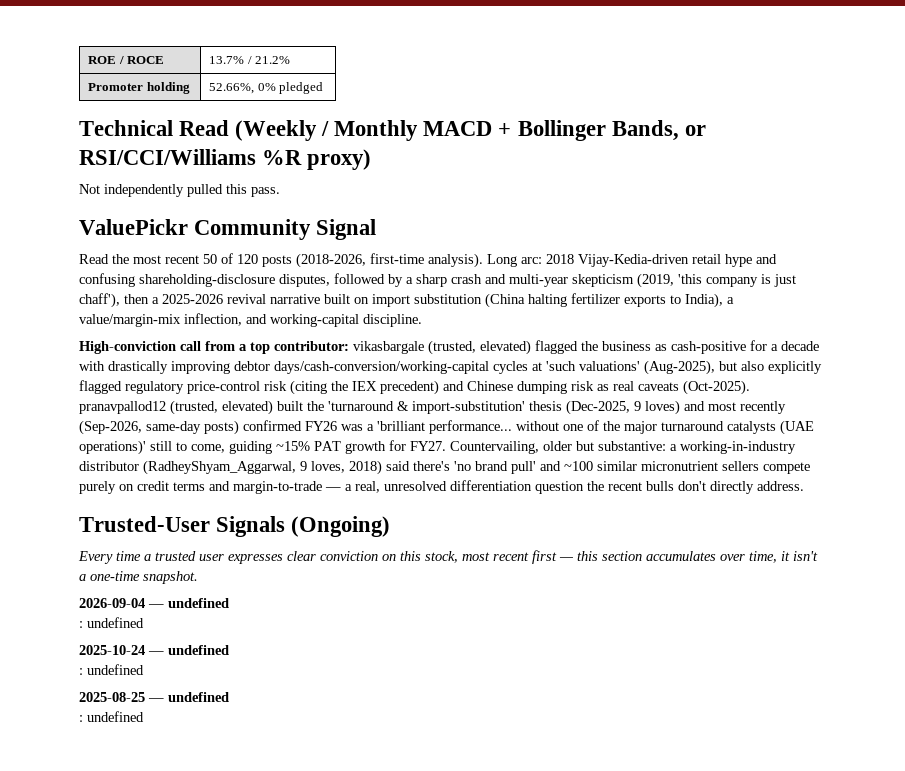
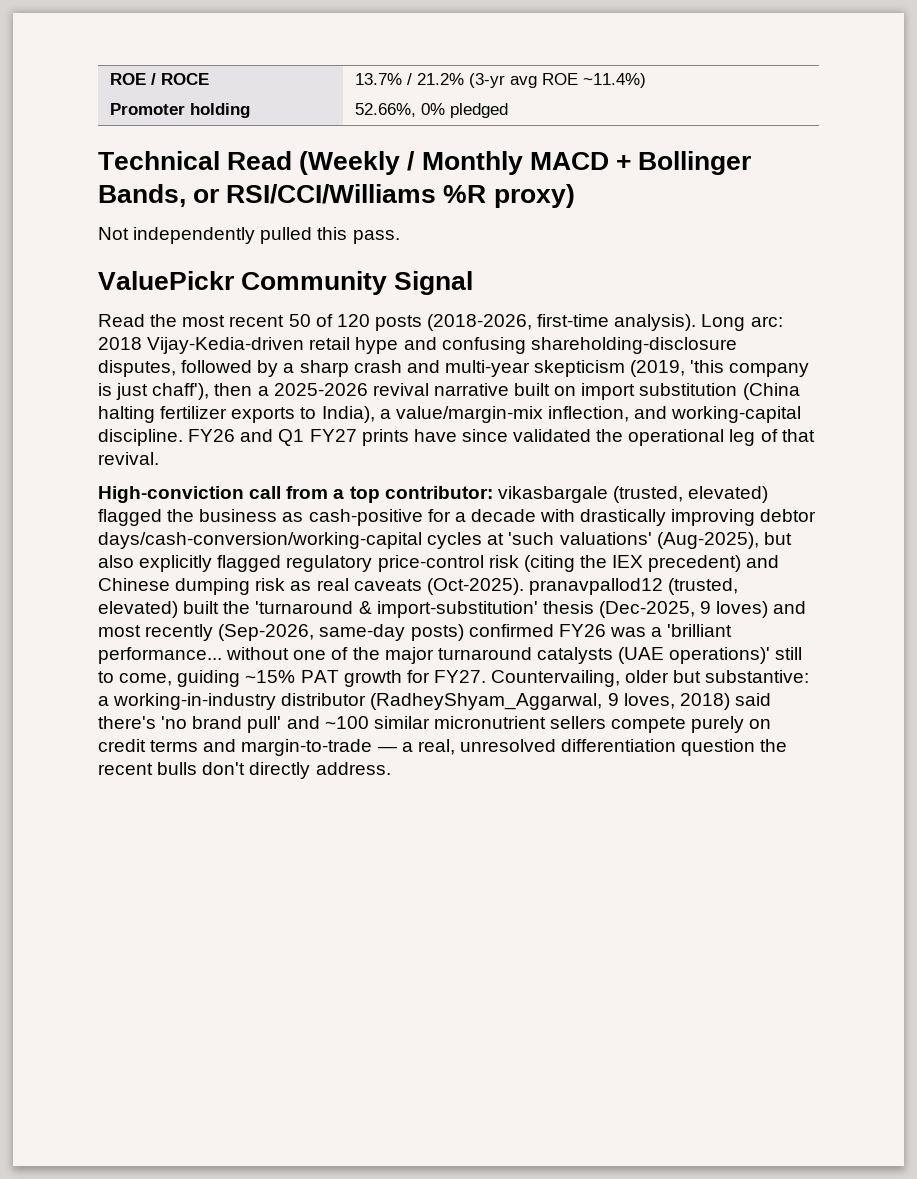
- ROE / ROCE | 13.7% / 21.2%
+ ROE / ROCE | 13.7% / 21.2% (3-yr avg ROE ~11.4%)
+ FY26 and Q1 FY27 prints have since validated the operational leg of that revival.
- Trusted-User Signals (Ongoing)
- Every time a trusted user expresses clear conviction on this stock, most recent first — this section accumulates over time, it isn't a one-time snapshot.
- 2026-09-04 — undefined
- : undefined
- 2025-10-24 — undefined
- : undefined
- 2025-08-25 — undefined
- : undefined

